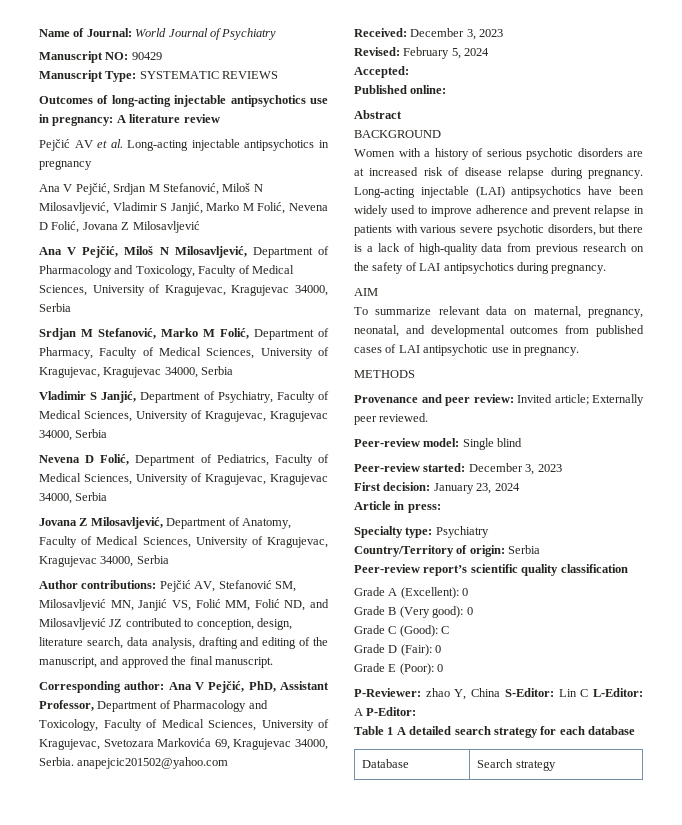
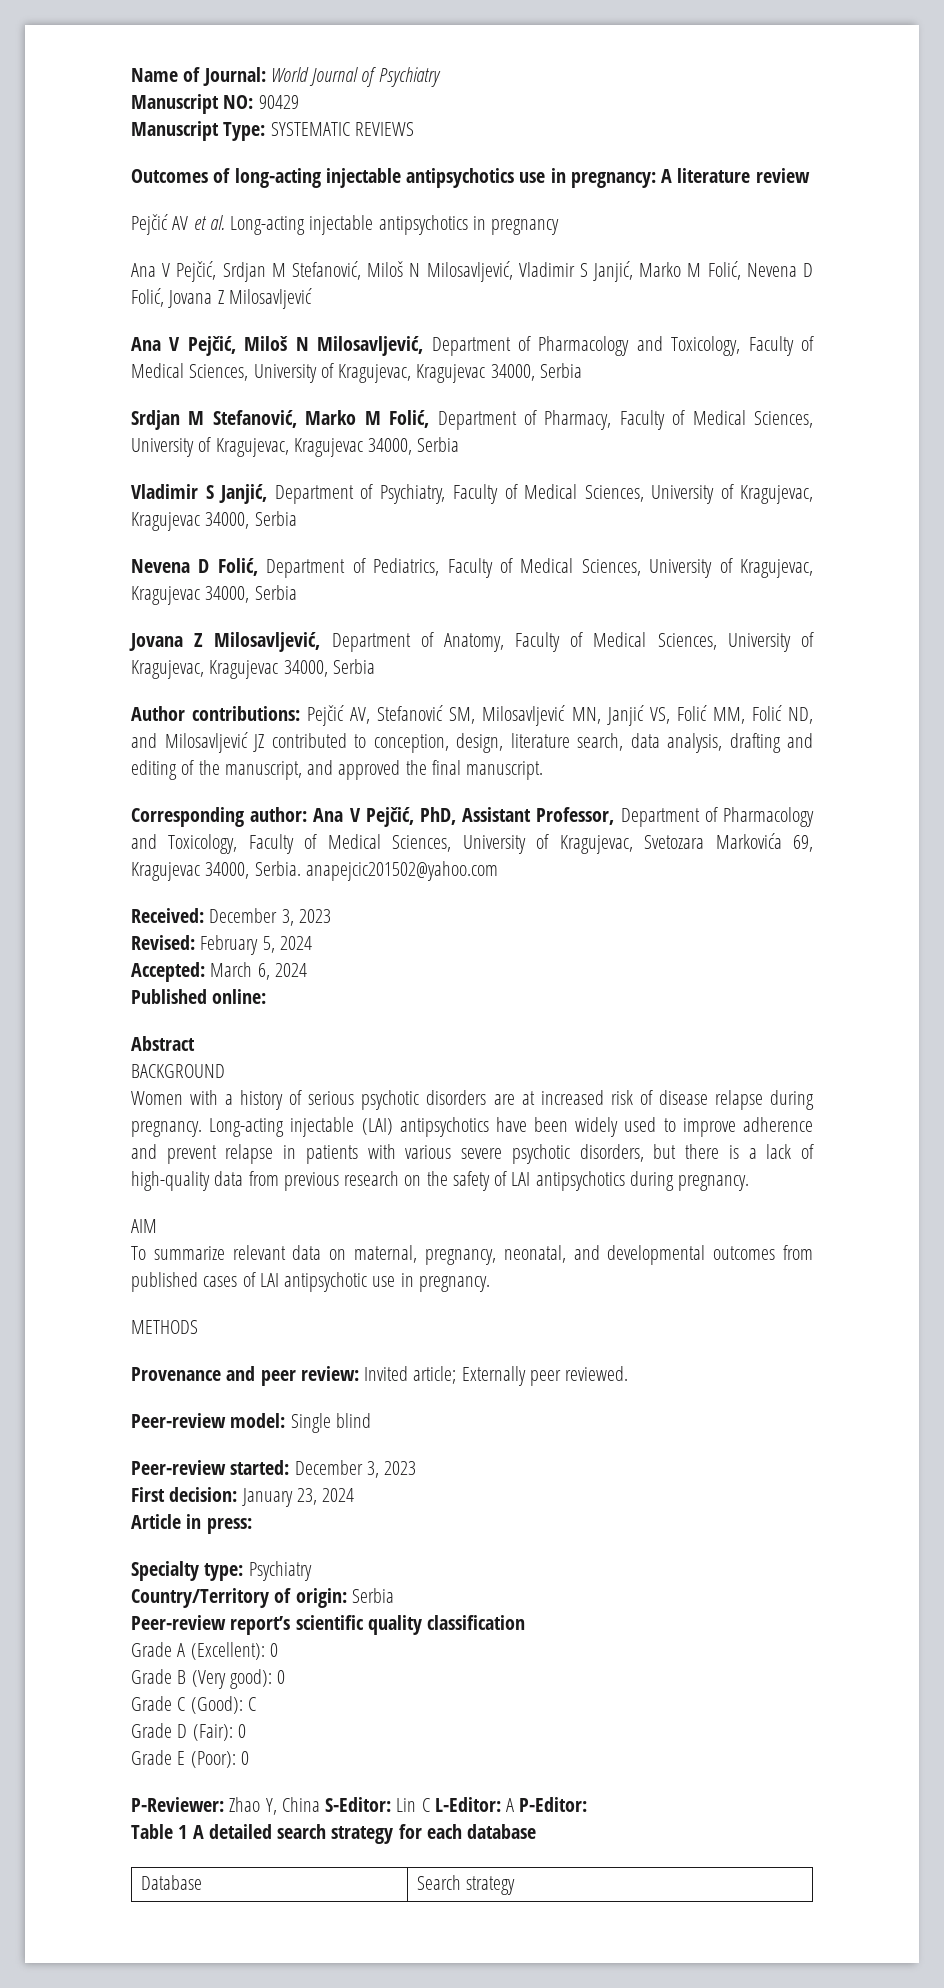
- Accepted:
+ Accepted: March 6, 2024
- P-Reviewer: zhao Y, China S-Editor: Lin C L-Editor: A P-Editor:
+ P-Reviewer: Zhao Y, China S-Editor: Lin C L-Editor: A P-Editor:

